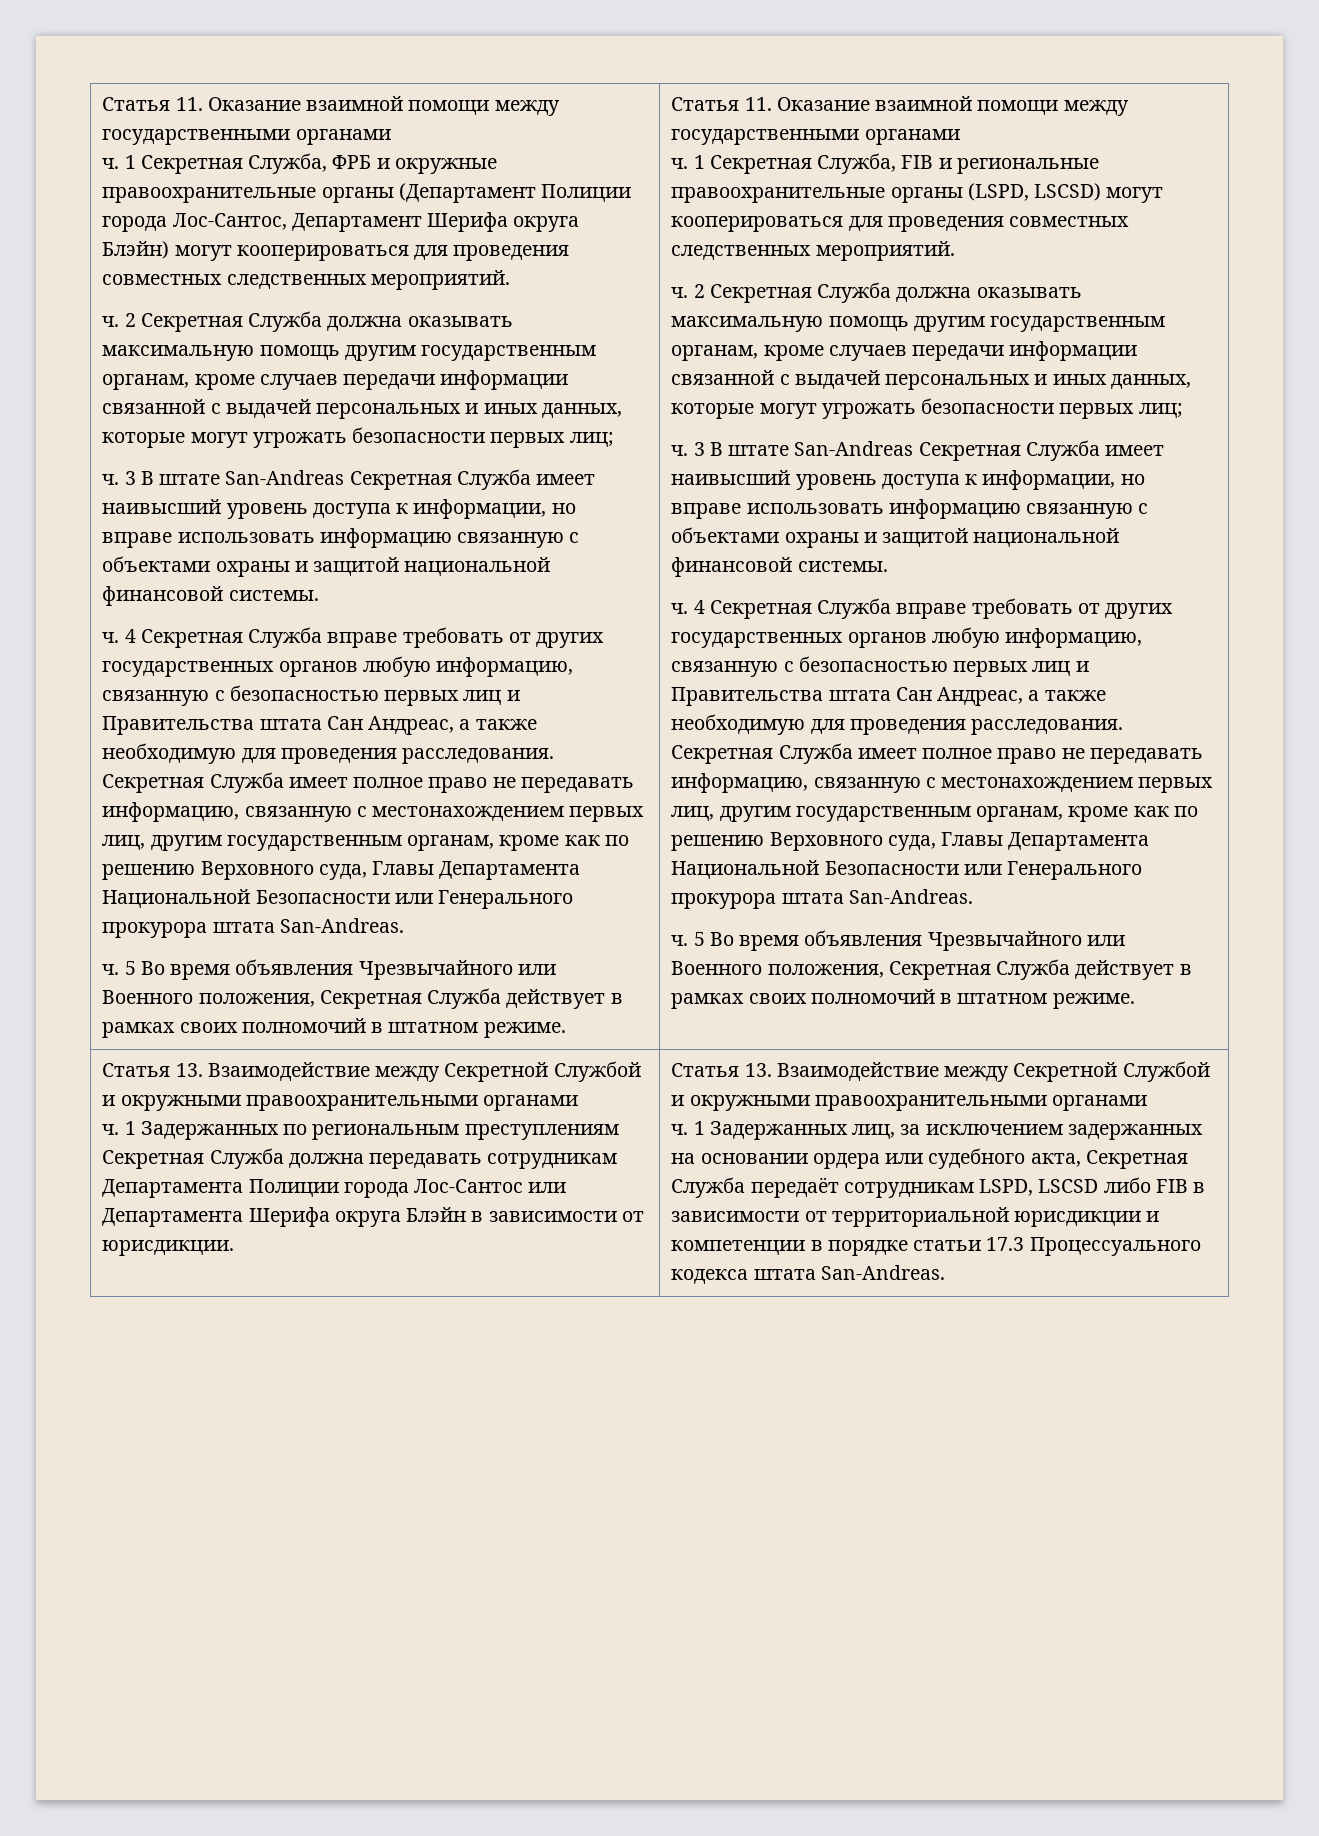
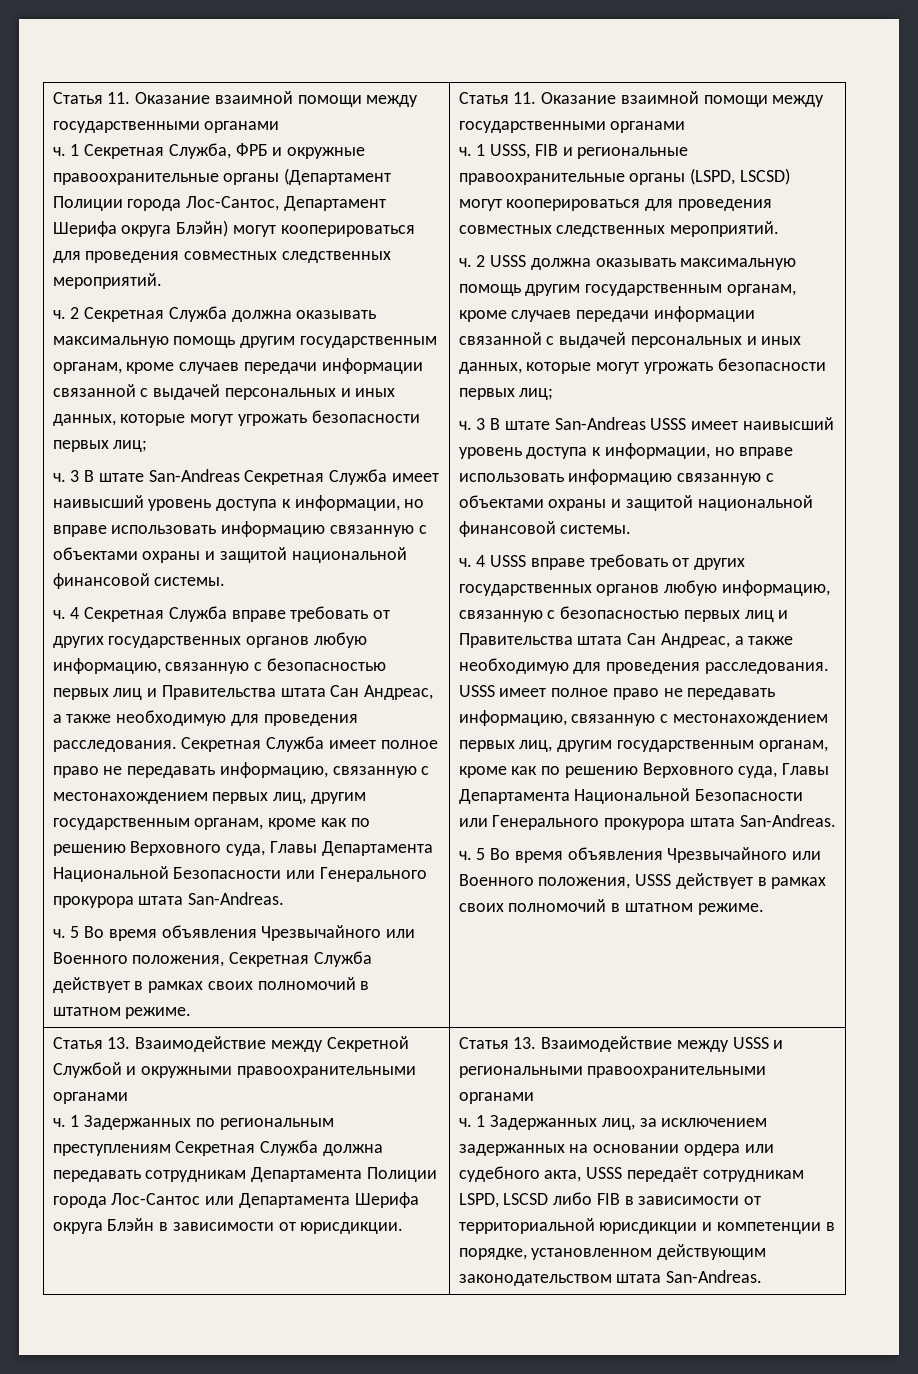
- ч. 1 Секретная Служба, FIB и региональные правоохранительные органы (LSPD, LSCSD) могут кооперироваться для проведения совместных следственных мероприятий.
- ч. 2 Секретная Служба должна оказывать максимальную помощь другим государственным органам, кроме случаев передачи информации связанной с выдачей персональных и иных данных, которые могут угрожать безопасности первых лиц;
- ч. 3 В штате San-Andreas Секретная Служба имеет наивысший уровень доступа к информации, но вправе использовать информацию связанную с объектами охраны и защитой национальной финансовой системы.
- ч. 4 Секретная Служба вправе требовать от других государственных органов любую информацию, связанную с безопасностью первых лиц и Правительства штата Сан Андреас, а также необходимую для проведения расследования. Секретная Служба имеет полное право не передавать информацию, связанную с местонахождением первых лиц, другим государственным органам, кроме как по решению Верховного суда, Главы Департамента Национальной Безопасности или Генерального прокурора штата San-Andreas.
- ч. 5 Во время объявления Чрезвычайного или Военного положения, Секретная Служба действует в рамках своих полномочий в штатном режиме.
+ ч. 1 USSS, FIB и региональные правоохранительные органы (LSPD, LSCSD) могут кооперироваться для проведения совместных следственных мероприятий.
+ ч. 2 USSS должна оказывать максимальную помощь другим государственным органам, кроме случаев передачи информации связанной с выдачей персональных и иных данных, которые могут угрожать безопасности первых лиц;
+ ч. 3 В штате San-Andreas USSS имеет наивысший уровень доступа к информации, но вправе использовать информацию связанную с объектами охраны и защитой национальной финансовой системы.
+ ч. 4 USSS вправе требовать от других государственных органов любую информацию, связанную с безопасностью первых лиц и Правительства штата Сан Андреас, а также необходимую для проведения расследования. USSS имеет полное право не передавать информацию, связанную с местонахождением первых лиц, другим государственным органам, кроме как по решению Верховного суда, Главы Департамента Национальной Безопасности или Генерального прокурора штата San-Andreas.
+ ч. 5 Во время объявления Чрезвычайного или Военного положения, USSS действует в рамках своих полномочий в штатном режиме.
- ч. 1 Задержанных по региональным преступлениям Секретная Служба должна передавать сотрудникам Департамента Полиции города Лос-Сантос или Департамента Шерифа округа Блэйн в зависимости от юрисдикции. | Статья 13. Взаимодействие между Секретной Службой и окружными правоохранительными органами
+ ч. 1 Задержанных по региональным преступлениям Секретная Служба должна передавать сотрудникам Департамента Полиции города Лос-Сантос или Департамента Шерифа округа Блэйн в зависимости от юрисдикции. | Статья 13. Взаимодействие между USSS и региональными правоохранительными органами
- ч. 1 Задержанных лиц, за исключением задержанных на основании ордера или судебного акта, Секретная Служба передаёт сотрудникам LSPD, LSCSD либо FIB в зависимости от территориальной юрисдикции и компетенции в порядке статьи 17.3 Процессуального кодекса штата San-Andreas.
+ ч. 1 Задержанных лиц, за исключением задержанных на основании ордера или судебного акта, USSS передаёт сотрудникам LSPD, LSCSD либо FIB в зависимости от территориальной юрисдикции и компетенции в порядке, установленном действующим законодательством штата San-Andreas.

